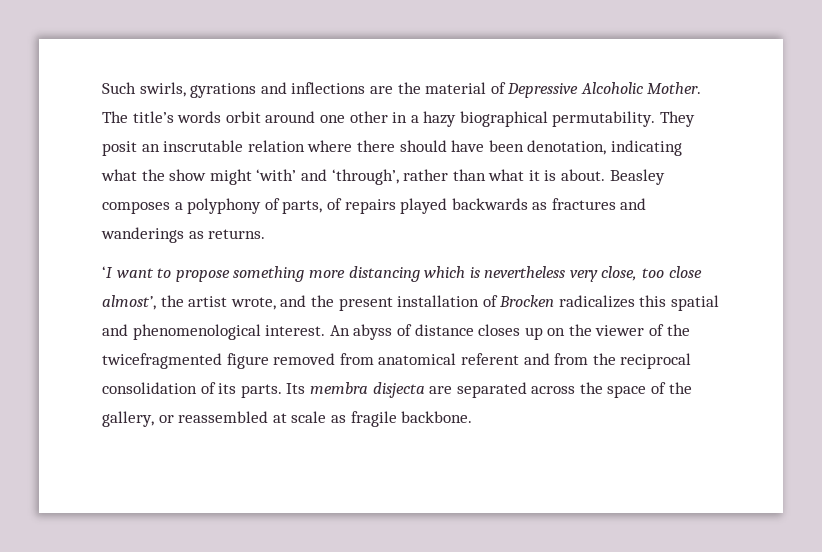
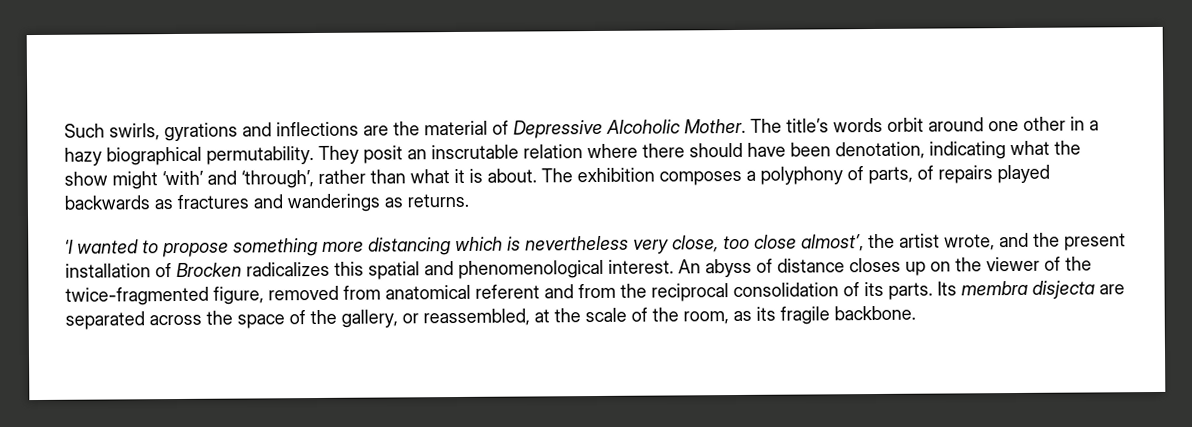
- Beasley composes a polyphony of parts, of repairs played backwards as fractures and wanderings as returns.
+ The exhibition composes a polyphony of parts, of repairs played backwards as fractures and wanderings as returns.
- ‘I want to propose something more distancing which is nevertheless very close, too close almost’, the artist wrote, and the present installation of Brocken radicalizes this spatial and phenomenological interest.
+ ‘I wanted to propose something more distancing which is nevertheless very close, too close almost’, the artist wrote, and the present installation of Brocken radicalizes this spatial and phenomenological interest.
- An abyss of distance closes up on the viewer of the twicefragmented figure removed from anatomical referent and from the reciprocal consolidation of its parts.
+ An abyss of distance closes up on the viewer of the twice-fragmented figure, removed from anatomical referent and from the reciprocal consolidation of its parts.
- Its membra disjecta are separated across the space of the gallery, or reassembled at scale as fragile backbone.
+ Its membra disjecta are separated across the space of the gallery, or reassembled, at the scale of the room, as its fragile backbone.

